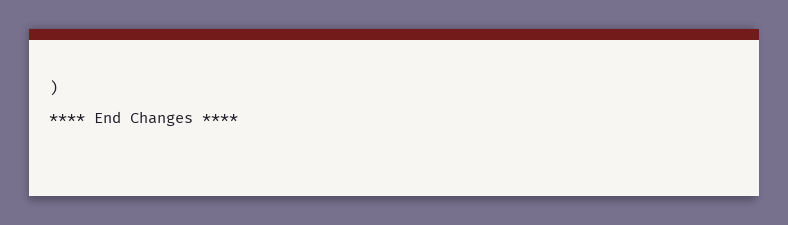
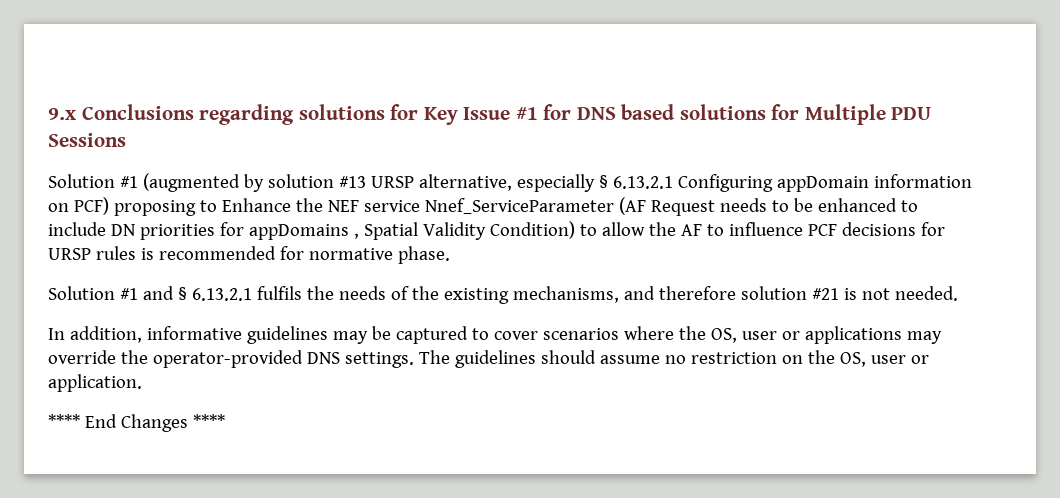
- )
+ 9.x Conclusions regarding solutions for Key Issue #1 for DNS based solutions for Multiple PDU Sessions
+ Solution #1 (augmented by solution #13 URSP alternative, especially § 6.13.2.1 Configuring appDomain information on PCF) proposing to Enhance the NEF service Nnef_ServiceParameter (AF Request needs to be enhanced to include DN priorities for appDomains , Spatial Validity Condition) to allow the AF to influence PCF decisions for URSP rules is recommended for normative phase.
+ Solution #1 and § 6.13.2.1 fulfils the needs of the existing mechanisms, and therefore solution #21 is not needed.
+ In addition, informative guidelines may be captured to cover scenarios where the OS, user or applications may override the operator-provided DNS settings. The guidelines should assume no restriction on the OS, user or application.

